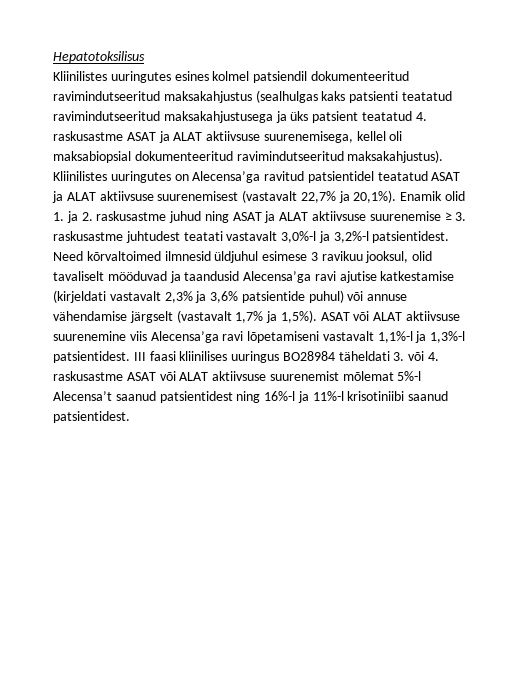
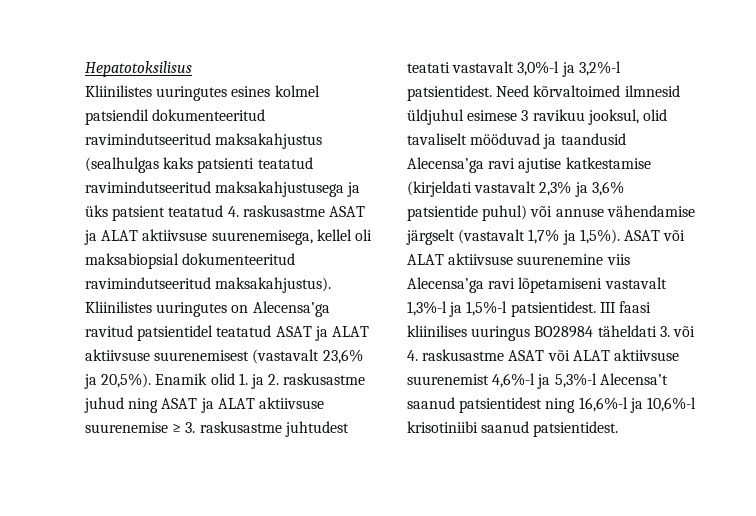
- Kliinilistes uuringutes on Alecensa’ga ravitud patsientidel teatatud ASAT ja ALAT aktiivsuse suurenemisest (vastavalt 22,7% ja 20,1%).
+ Kliinilistes uuringutes on Alecensa’ga ravitud patsientidel teatatud ASAT ja ALAT aktiivsuse suurenemisest (vastavalt 23,6% ja 20,5%).
- ASAT või ALAT aktiivsuse suurenemine viis Alecensa’ga ravi lõpetamiseni vastavalt 1,1%-l ja 1,3%-l patsientidest.
+ ASAT või ALAT aktiivsuse suurenemine viis Alecensa’ga ravi lõpetamiseni vastavalt 1,3%-l ja 1,5%-l patsientidest.
- III faasi kliinilises uuringus BO28984 täheldati 3. või 4. raskusastme ASAT või ALAT aktiivsuse suurenemist mõlemat 5%-l Alecensa’t saanud patsientidest ning 16%-l ja 11%-l krisotiniibi saanud patsientidest.
+ III faasi kliinilises uuringus BO28984 täheldati 3. või 4. raskusastme ASAT või ALAT aktiivsuse suurenemist 4,6%-l ja 5,3%-l Alecensa’t saanud patsientidest ning 16,6%-l ja 10,6%-l krisotiniibi saanud patsientidest.

